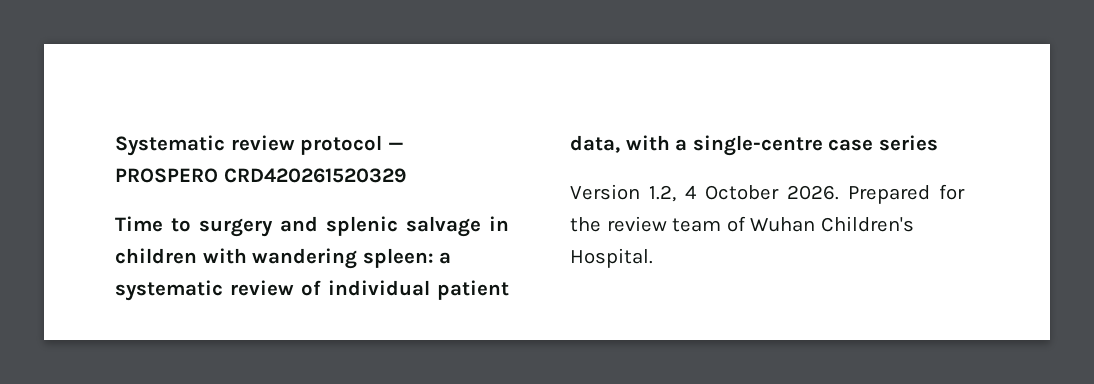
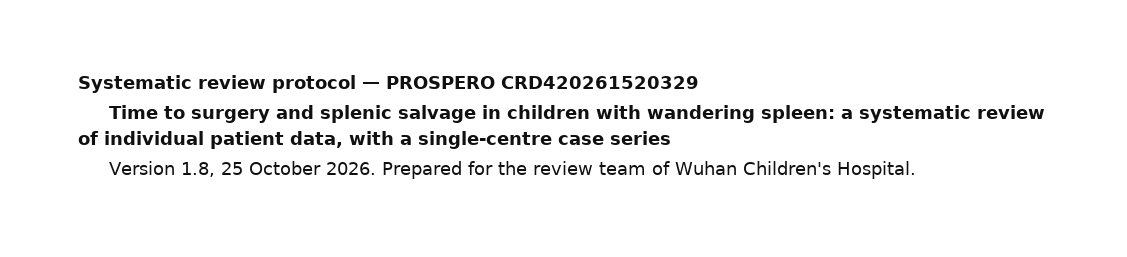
- Version 1.2, 4 October 2026.
+ Version 1.8, 25 October 2026.

